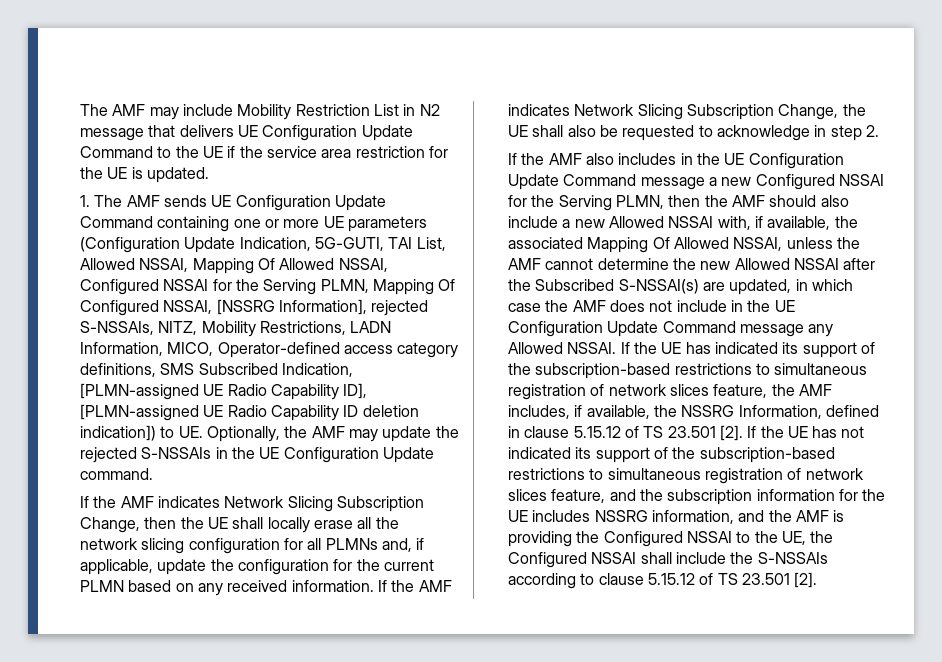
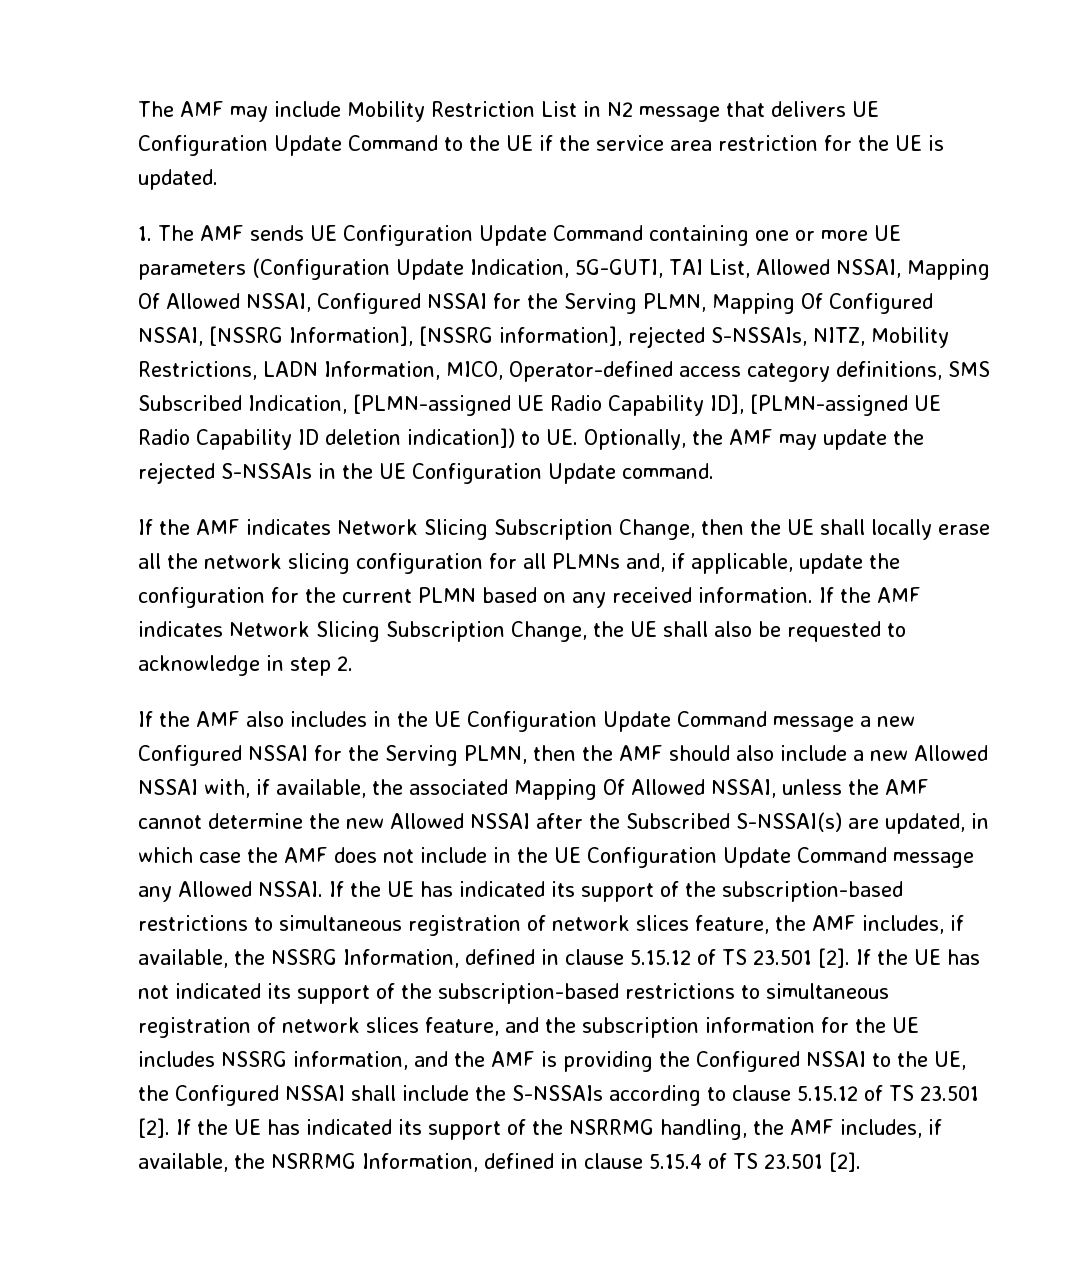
- 1. The AMF sends UE Configuration Update Command containing one or more UE parameters (Configuration Update Indication, 5G-GUTI, TAI List, Allowed NSSAI, Mapping Of Allowed NSSAI, Configured NSSAI for the Serving PLMN, Mapping Of Configured NSSAI, [NSSRG Information], rejected S-NSSAIs, NITZ, Mobility Restrictions, LADN Information, MICO, Operator-defined access category definitions, SMS Subscribed Indication, [PLMN-assigned UE Radio Capability ID], [PLMN-assigned UE Radio Capability ID deletion indication]) to UE. Optionally, the AMF may update the rejected S-NSSAIs in the UE Configuration Update command.
+ 1. The AMF sends UE Configuration Update Command containing one or more UE parameters (Configuration Update Indication, 5G-GUTI, TAI List, Allowed NSSAI, Mapping Of Allowed NSSAI, Configured NSSAI for the Serving PLMN, Mapping Of Configured NSSAI, [NSSRG Information], [NSSRG information], rejected S-NSSAIs, NITZ, Mobility Restrictions, LADN Information, MICO, Operator-defined access category definitions, SMS Subscribed Indication, [PLMN-assigned UE Radio Capability ID], [PLMN-assigned UE Radio Capability ID deletion indication]) to UE. Optionally, the AMF may update the rejected S-NSSAIs in the UE Configuration Update command.
+ If the UE has indicated its support of the NSRRMG handling, the AMF includes, if available, the NSRRMG Information, defined in clause 5.15.4 of TS 23.501 [2].

